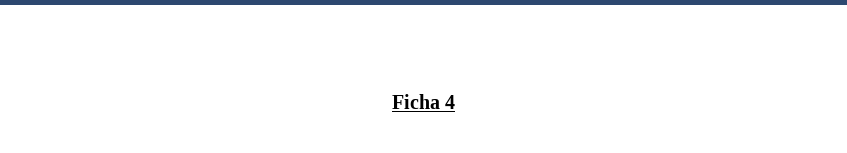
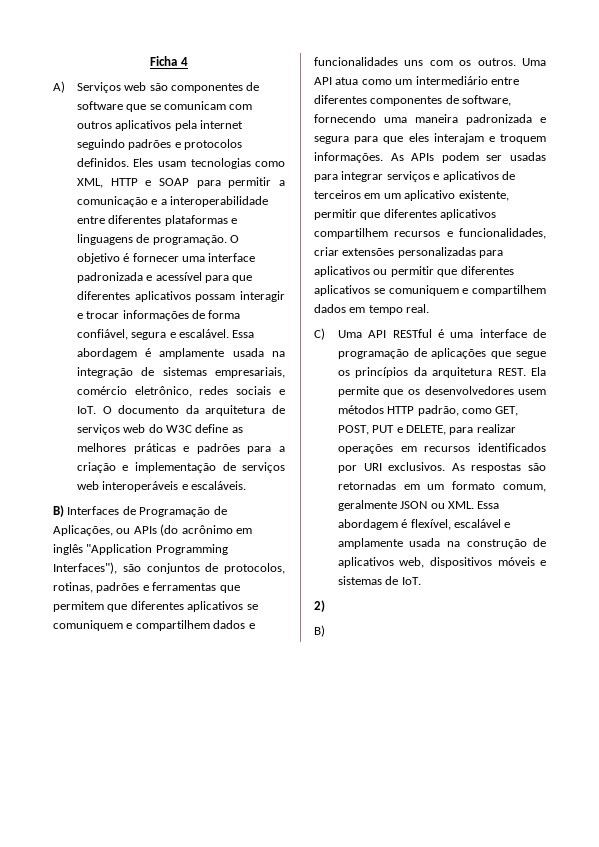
+ A) Serviços web são componentes de software que se comunicam com outros aplicativos pela internet seguindo padrões e protocolos definidos. Eles usam tecnologias como XML, HTTP e SOAP para permitir a comunicação e a interoperabilidade entre diferentes plataformas e linguagens de programação. O objetivo é fornecer uma interface padronizada e acessível para que diferentes aplicativos possam interagir e trocar informações de forma confiável, segura e escalável. Essa abordagem é amplamente usada na integração de sistemas empresariais, comércio eletrônico, redes sociais e IoT. O documento da arquitetura de serviços web do W3C define as melhores práticas e padrões para a criação e implementação de serviços web interoperáveis e escaláveis.
+ B) Interfaces de Programação de Aplicações, ou APIs (do acrônimo em inglês "Application Programming Interfaces"), são conjuntos de protocolos, rotinas, padrões e ferramentas que permitem que diferentes aplicativos se comuniquem e compartilhem dados e funcionalidades uns com os outros. Uma API atua como um intermediário entre diferentes componentes de software, fornecendo uma maneira padronizada e segura para que eles interajam e troquem informações. As APIs podem ser usadas para integrar serviços e aplicativos de terceiros em um aplicativo existente, permitir que diferentes aplicativos compartilhem recursos e funcionalidades, criar extensões personalizadas para aplicativos ou permitir que diferentes aplicativos se comuniquem e compartilhem dados em tempo real.
+ C) Uma API RESTful é uma interface de programação de aplicações que segue os princípios da arquitetura REST. Ela permite que os desenvolvedores usem métodos HTTP padrão, como GET, POST, PUT e DELETE, para realizar operações em recursos identificados por URI exclusivos. As respostas são retornadas em um formato comum, geralmente JSON ou XML. Essa abordagem é flexível, escalável e amplamente usada na construção de aplicativos web, dispositivos móveis e sistemas de IoT.
+ 2)
+ B)

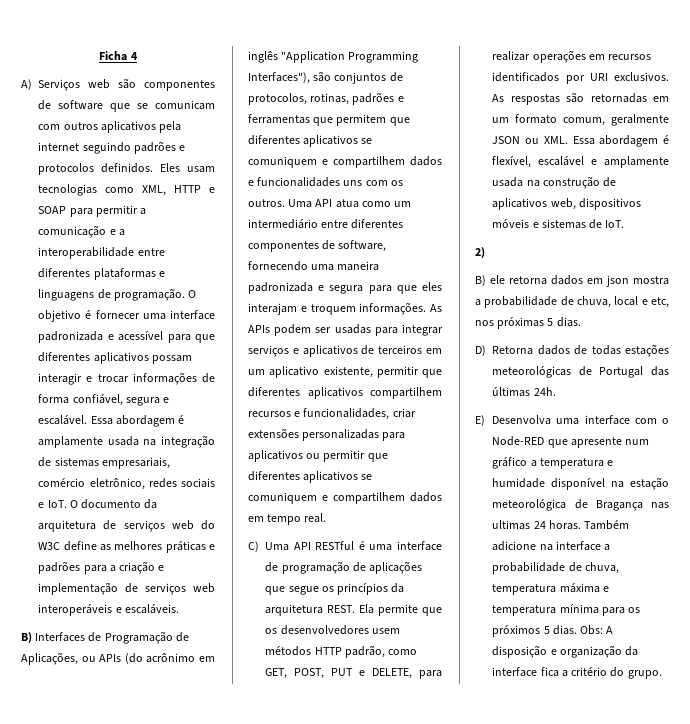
  2)
- B)
+ B) ele retorna dados em json mostra a probabilidade de chuva, local e etc, nos próximas 5 dias.
+ D) Retorna dados de todas estações meteorológicas de Portugal das últimas 24h.
+ E) Desenvolva uma interface com o Node-RED que apresente num gráfico a temperatura e humidade disponível na estação meteorológica de Bragança nas ultimas 24 horas. Também adicione na interface a probabilidade de chuva, temperatura máxima e temperatura mínima para os próximos 5 dias. Obs: A disposição e organização da interface fica a critério do grupo.

